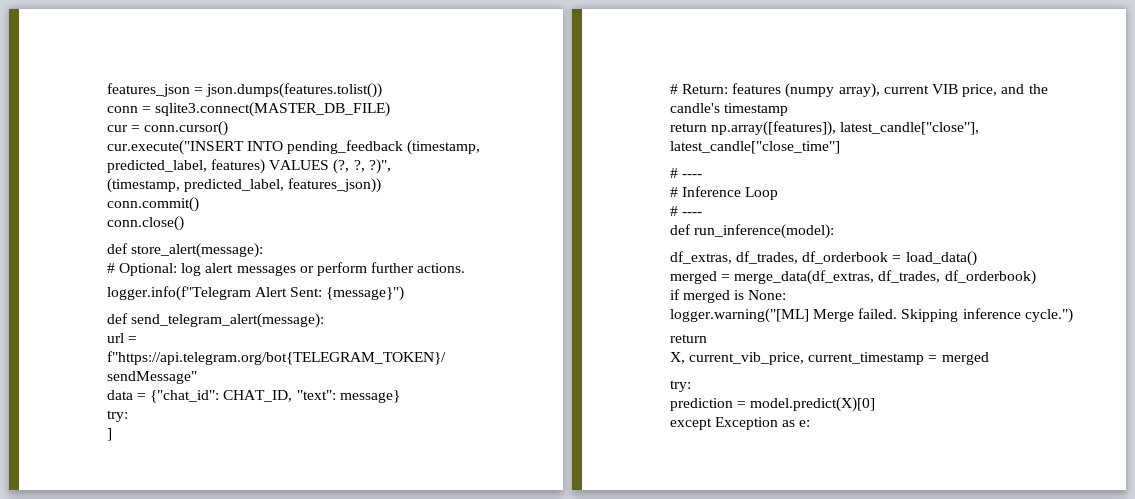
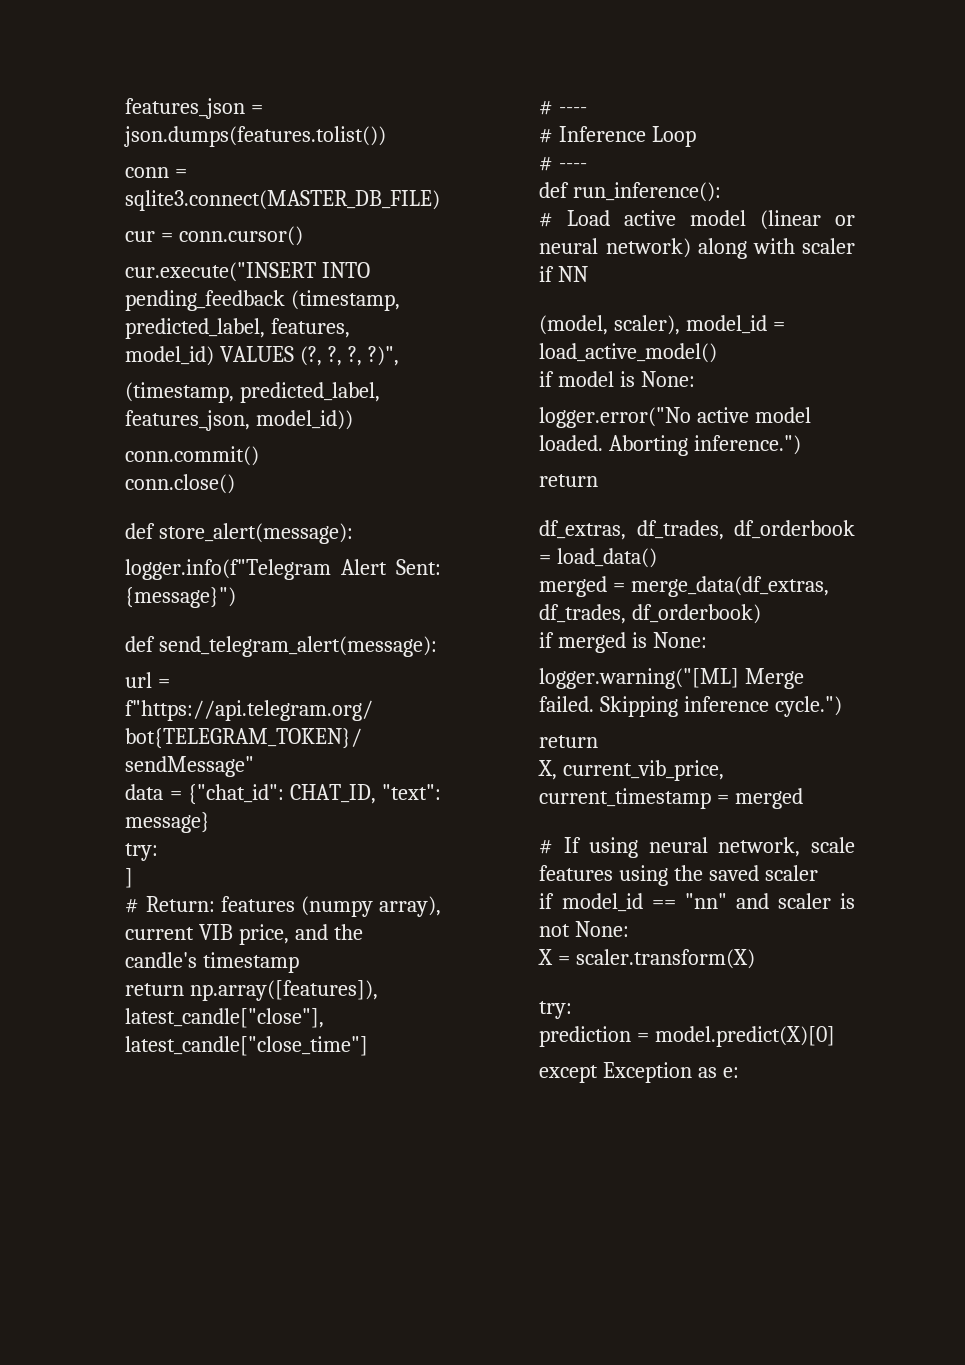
- cur.execute("INSERT INTO pending_feedback (timestamp, predicted_label, features) VALUES (?, ?, ?)",
+ cur.execute("INSERT INTO pending_feedback (timestamp, predicted_label, features, model_id) VALUES (?, ?, ?, ?)",
- (timestamp, predicted_label, features_json))
+ (timestamp, predicted_label, features_json, model_id))
- # Optional: log alert messages or perform further actions.
- def run_inference(model):
+ def run_inference():
+ # Load active model (linear or neural network) along with scaler if NN
+ (model, scaler), model_id = load_active_model()
+ if model is None:
+ logger.error("No active model loaded. Aborting inference.")
+ return
+ # If using neural network, scale features using the saved scaler
+ if model_id == "nn" and scaler is not None:
+ X = scaler.transform(X)

